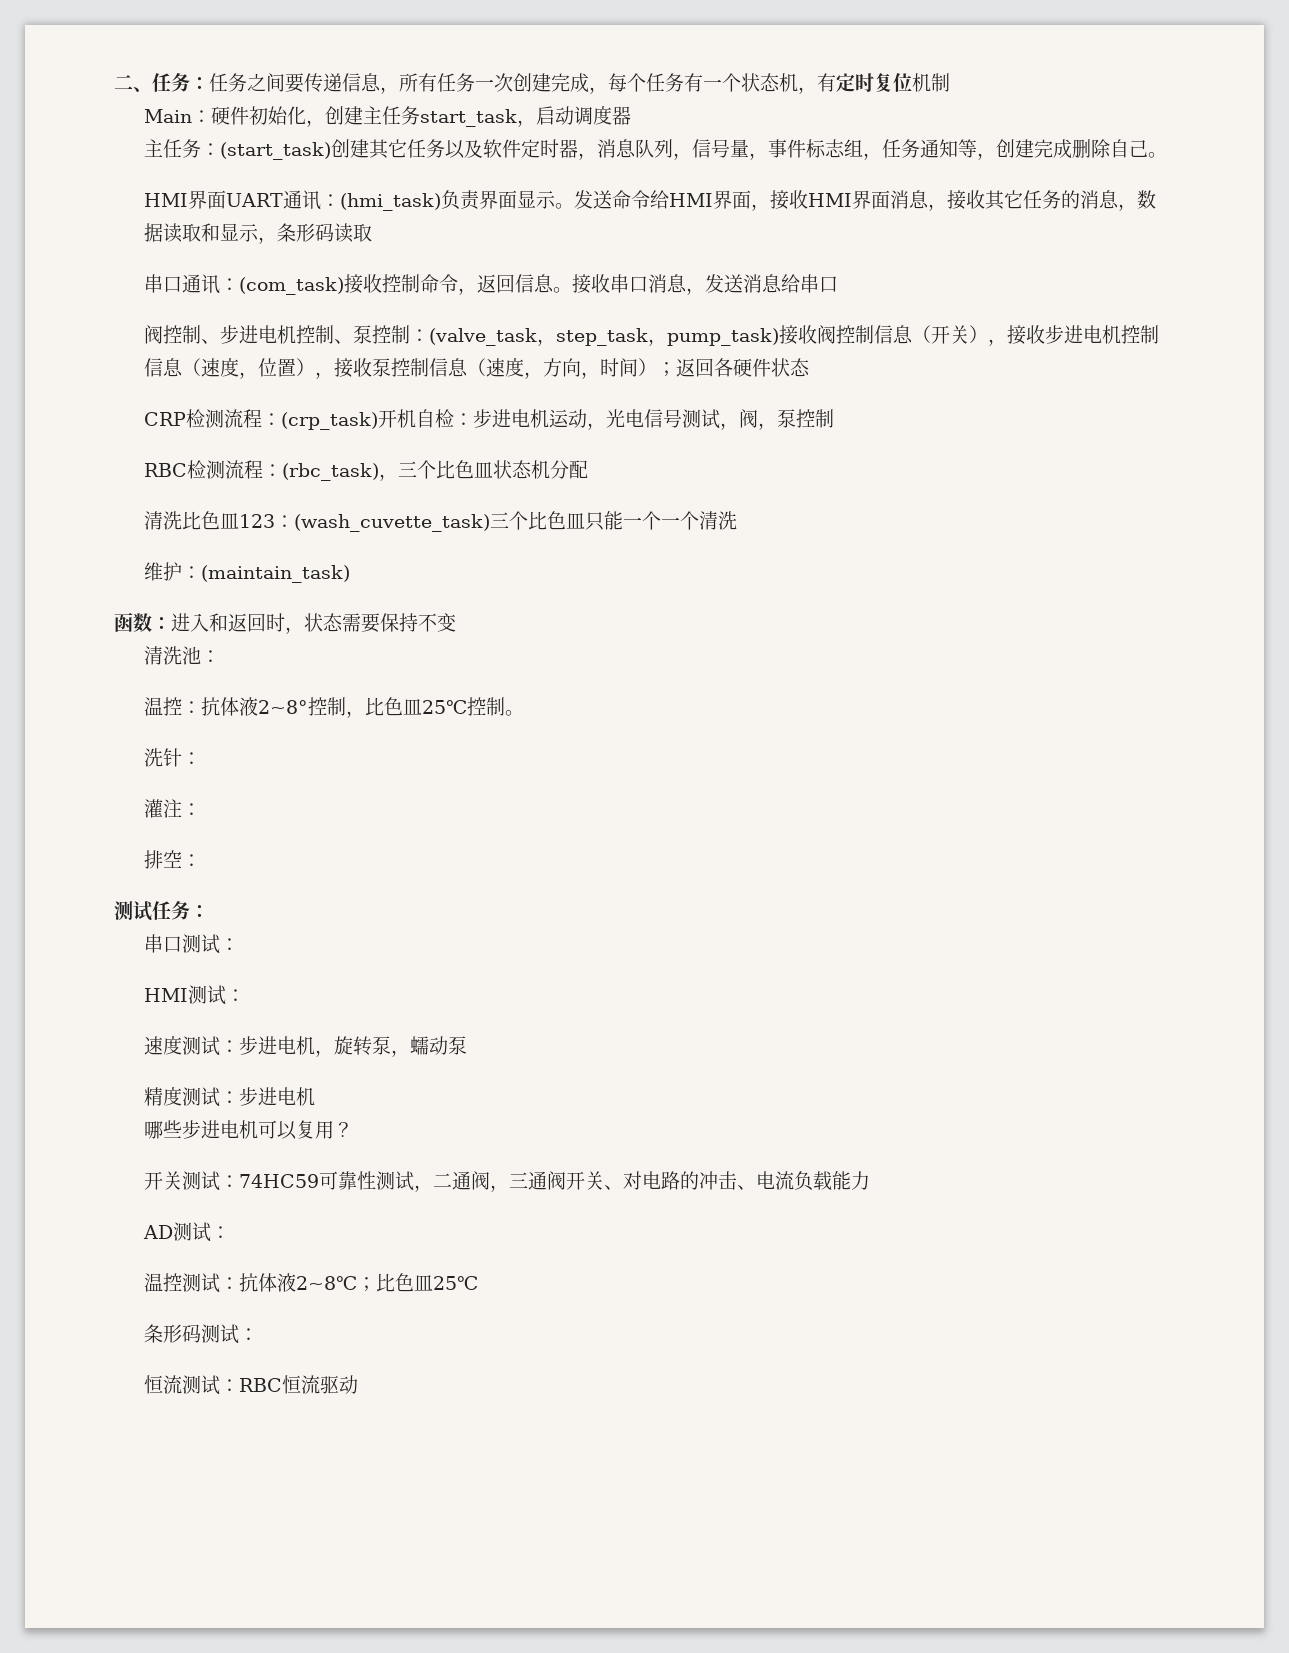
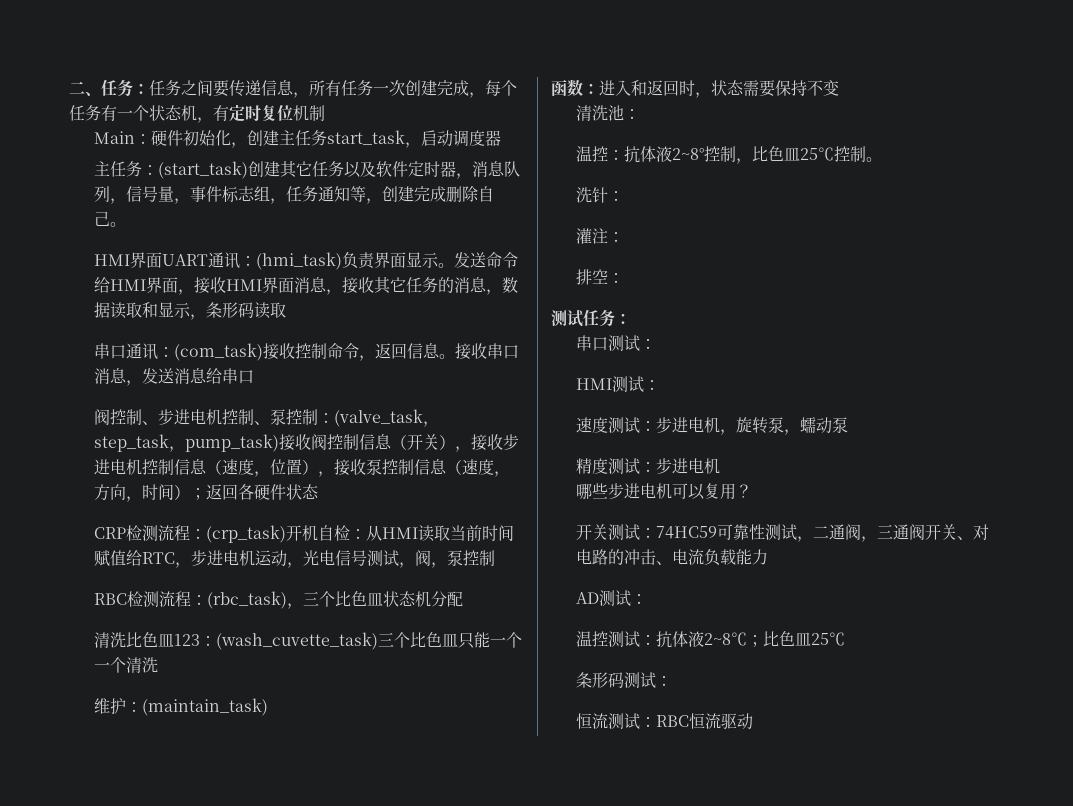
- CRP检测流程：(crp_task)开机自检：步进电机运动，光电信号测试，阀，泵控制
+ CRP检测流程：(crp_task)开机自检：从HMI读取当前时间赋值给RTC，步进电机运动，光电信号测试，阀，泵控制

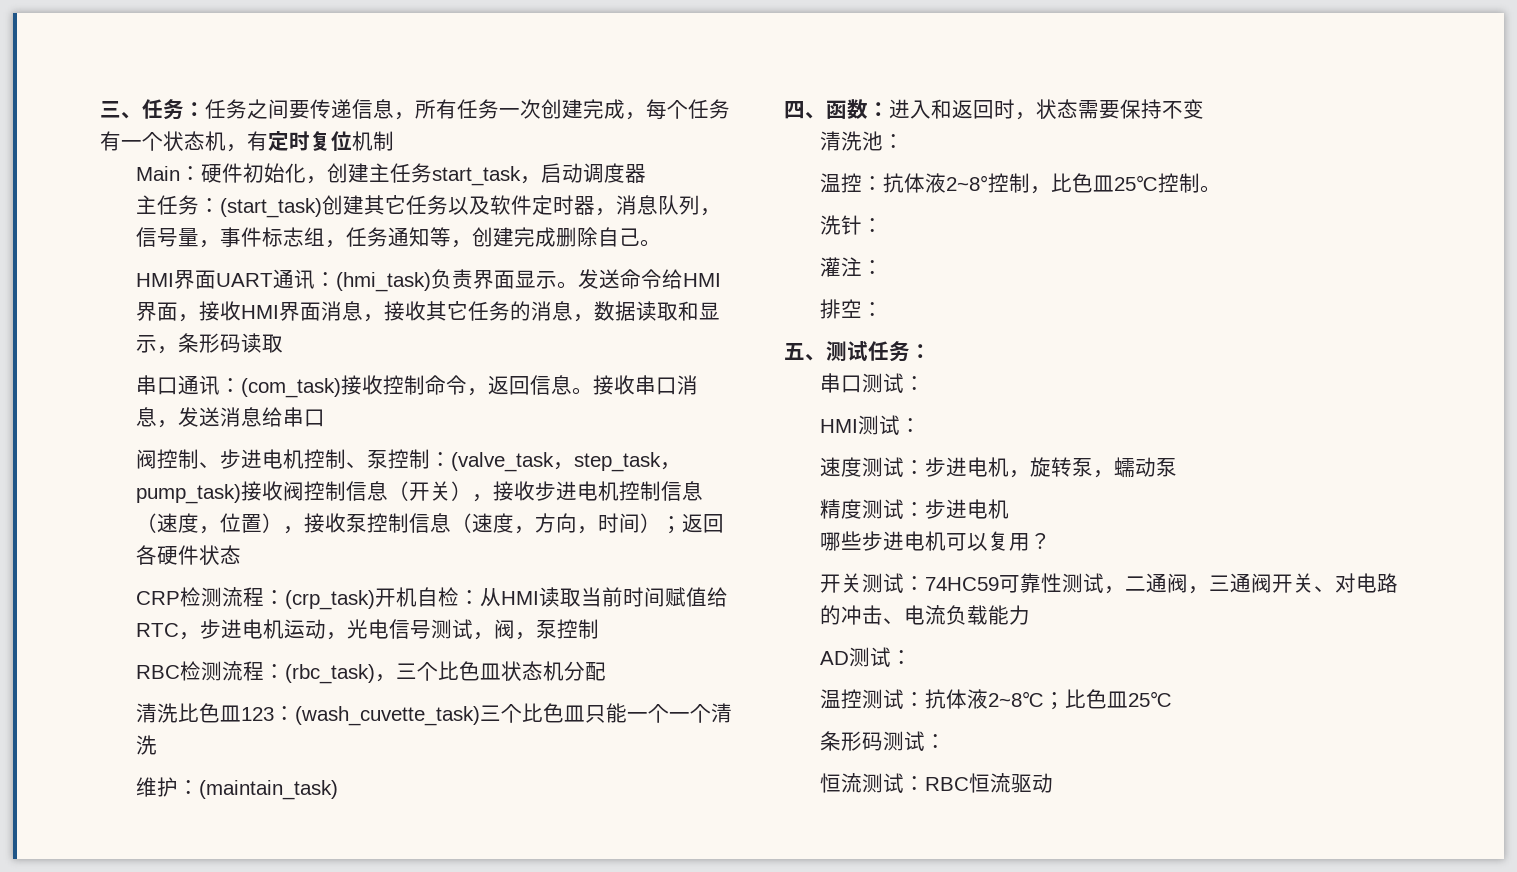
- 二、任务：任务之间要传递信息，所有任务一次创建完成，每个任务有一个状态机，有定时复位机制
+ 三、任务：任务之间要传递信息，所有任务一次创建完成，每个任务有一个状态机，有定时复位机制
- 函数：进入和返回时，状态需要保持不变
+ 四、函数：进入和返回时，状态需要保持不变
- 测试任务：
+ 五、测试任务：

